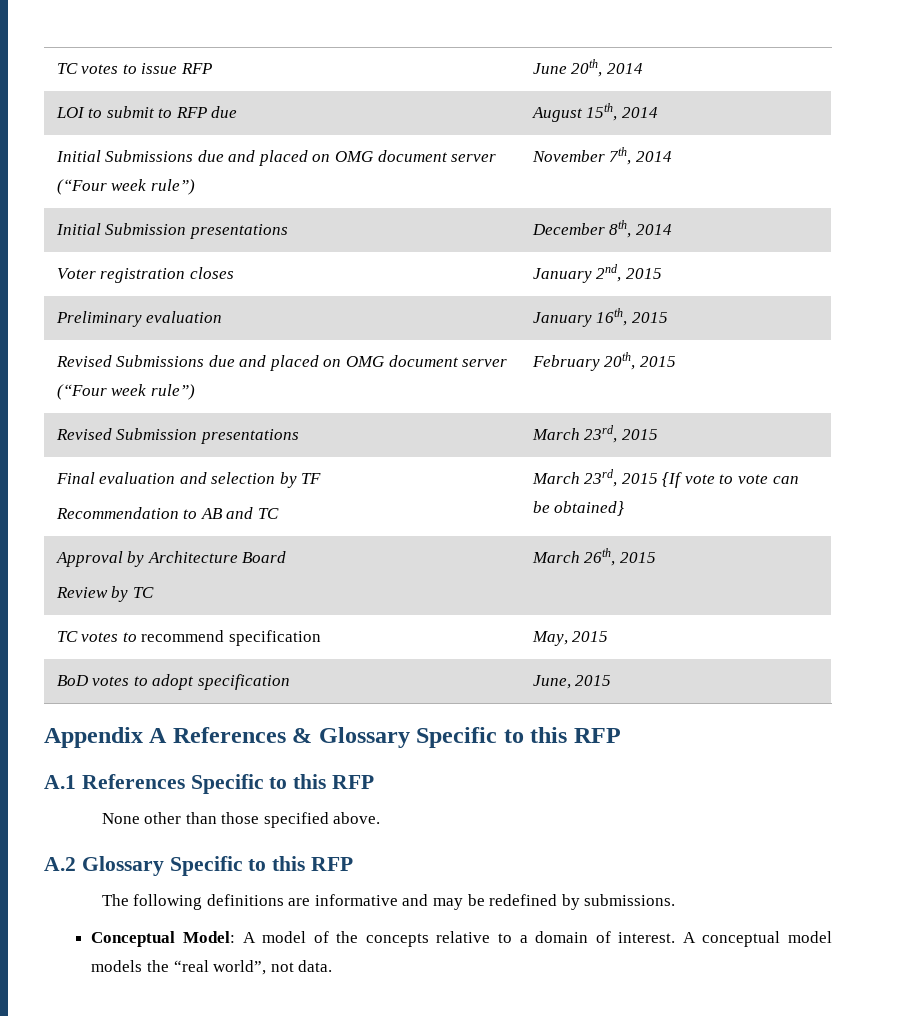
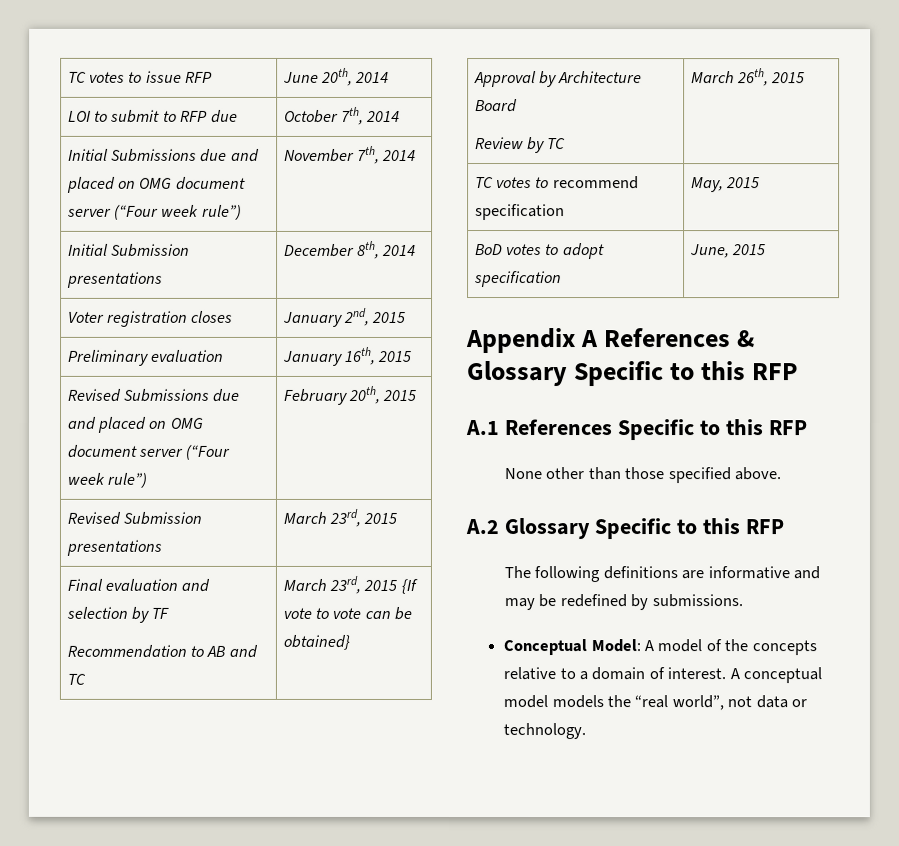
- LOI to submit to RFP due | August 15th, 2014
+ LOI to submit to RFP due | October 7th, 2014
- A conceptual model models the “real world”, not data.
+ A conceptual model models the “real world”, not data or technology.

